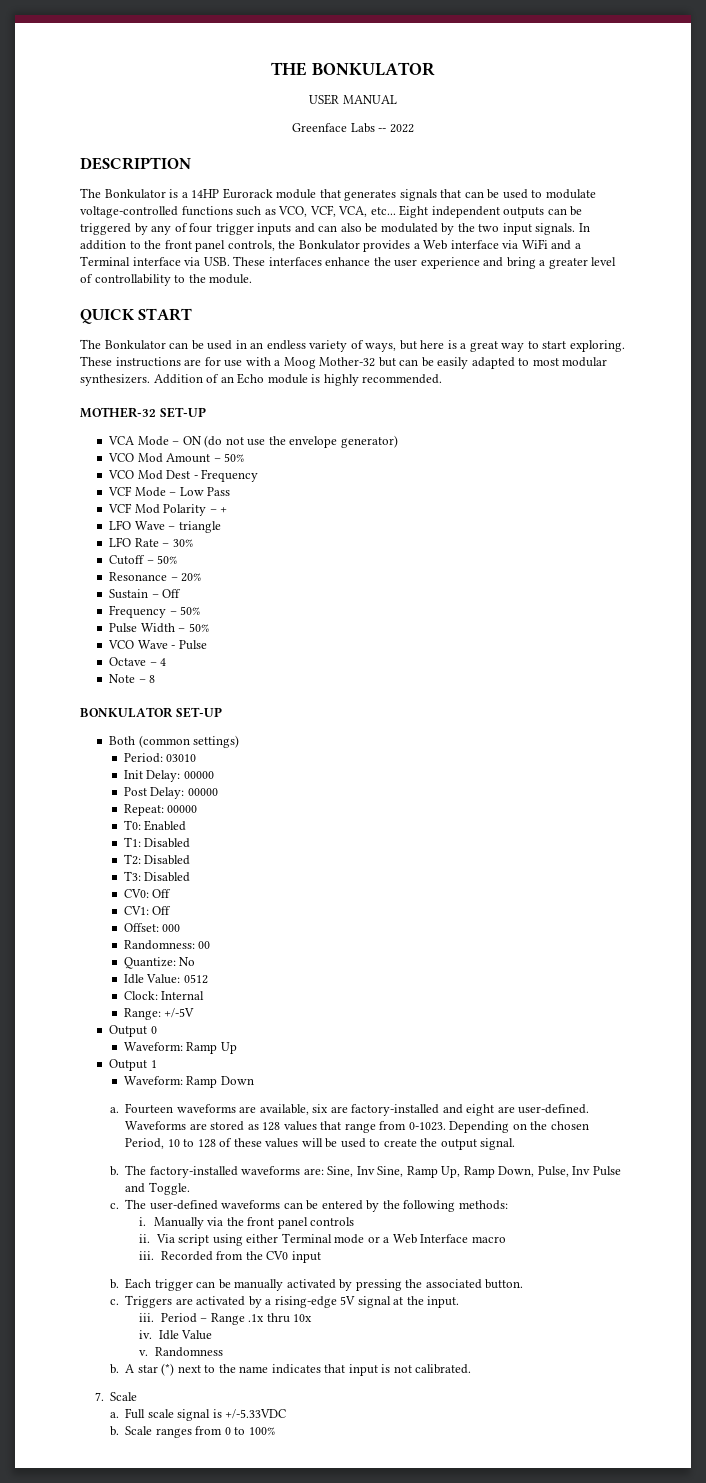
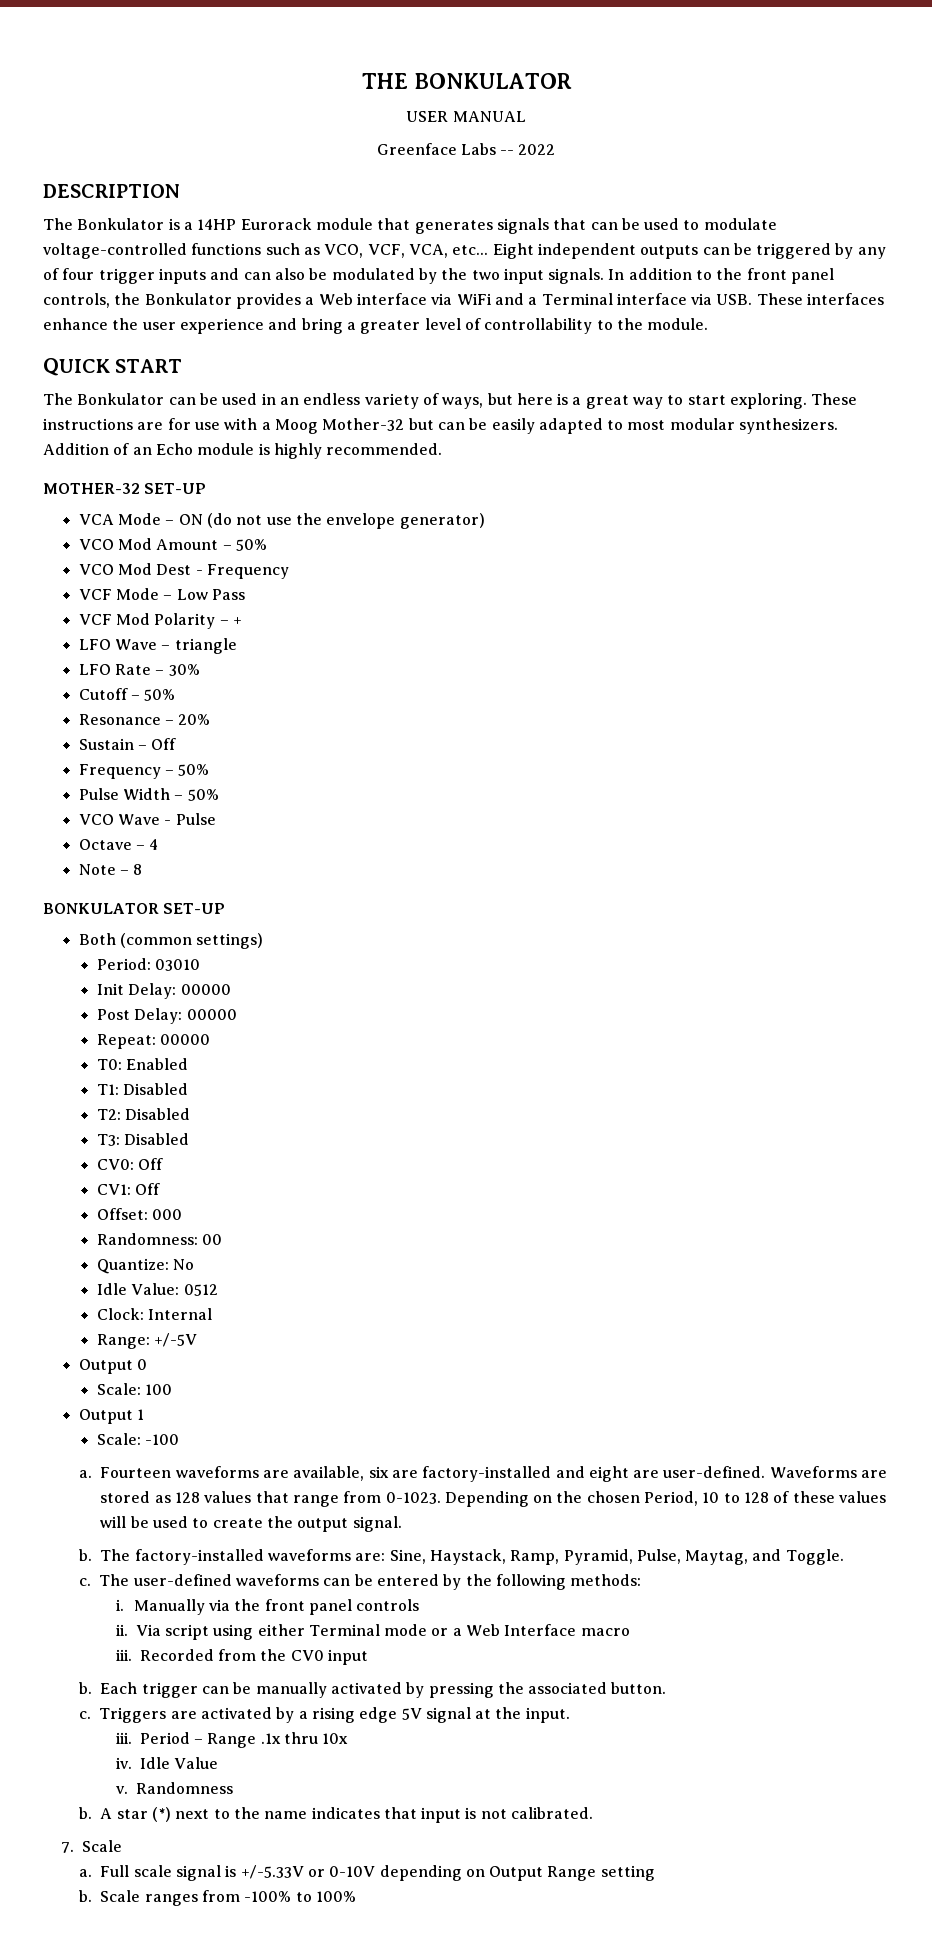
- Waveform: Ramp Up
+ Scale: 100
- Waveform: Ramp Down
+ Scale: -100
- The factory-installed waveforms are: Sine, Inv Sine, Ramp Up, Ramp Down, Pulse, Inv Pulse and Toggle.
+ The factory-installed waveforms are: Sine, Haystack, Ramp, Pyramid, Pulse, Maytag, and Toggle.
- Triggers are activated by a rising-edge 5V signal at the input.
+ Triggers are activated by a rising edge 5V signal at the input.
- Full scale signal is +/-5.33VDC
+ Full scale signal is +/-5.33V or 0-10V depending on Output Range setting
- Scale ranges from 0 to 100%
+ Scale ranges from -100% to 100%

